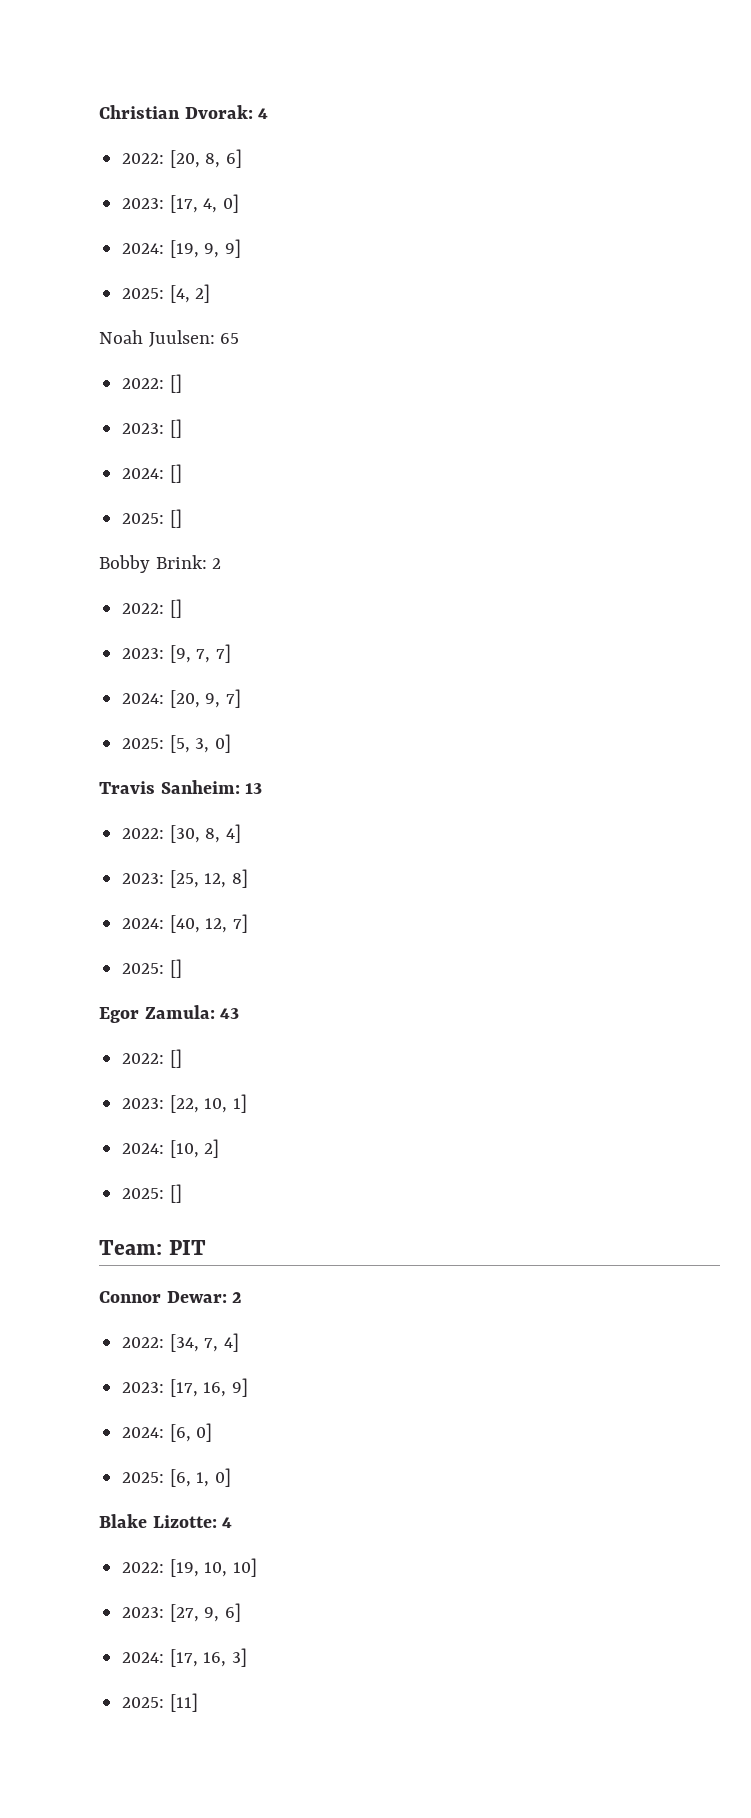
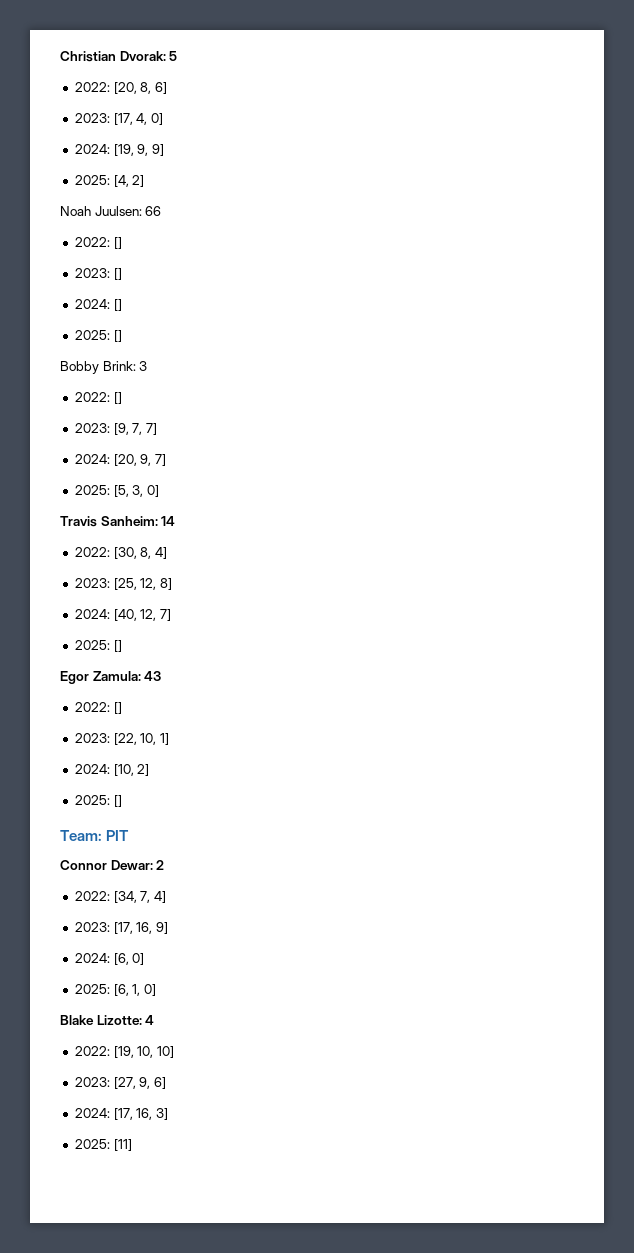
- Christian Dvorak: 4
+ Christian Dvorak: 5
- Noah Juulsen: 65
+ Noah Juulsen: 66
- Bobby Brink: 2
+ Bobby Brink: 3
- Travis Sanheim: 13
+ Travis Sanheim: 14

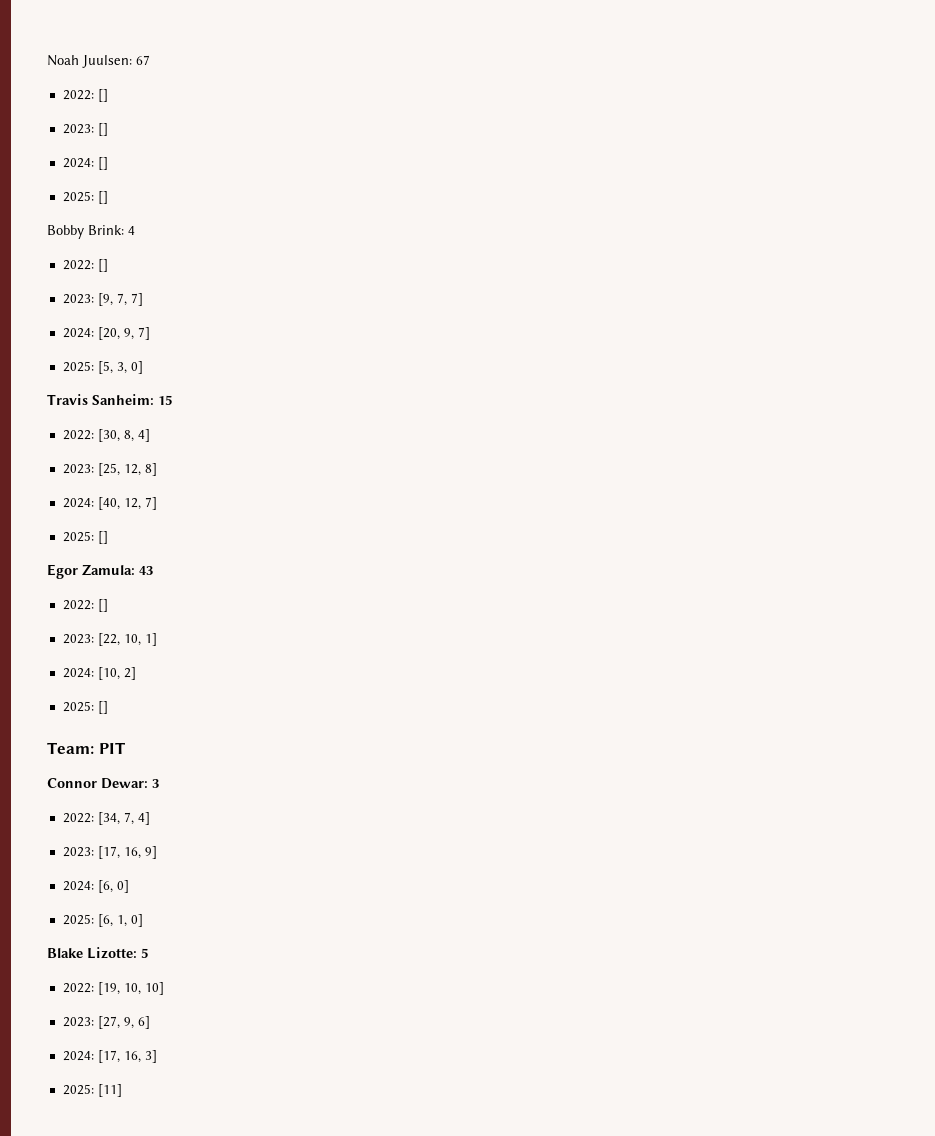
- Christian Dvorak: 5
- 2022: [20, 8, 6]
- 2023: [17, 4, 0]
- 2024: [19, 9, 9]
- 2025: [4, 2]
- Noah Juulsen: 66
+ Noah Juulsen: 67
- Bobby Brink: 3
+ Bobby Brink: 4
- Travis Sanheim: 14
+ Travis Sanheim: 15
- Connor Dewar: 2
+ Connor Dewar: 3
- Blake Lizotte: 4
+ Blake Lizotte: 5

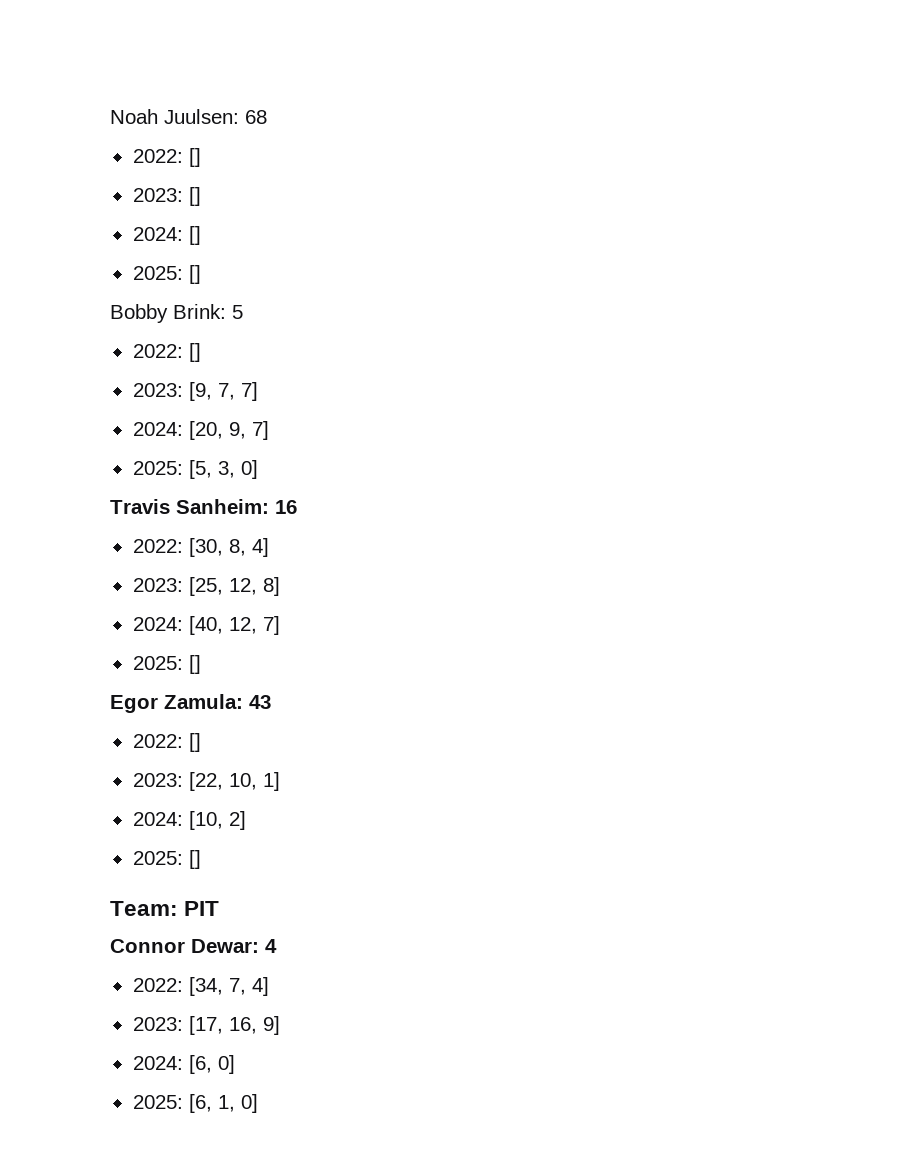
- Noah Juulsen: 67
+ Noah Juulsen: 68
- Bobby Brink: 4
+ Bobby Brink: 5
- Travis Sanheim: 15
+ Travis Sanheim: 16
- Connor Dewar: 3
+ Connor Dewar: 4
- Blake Lizotte: 5
- 2022: [19, 10, 10]
- 2023: [27, 9, 6]
- 2024: [17, 16, 3]
- 2025: [11]

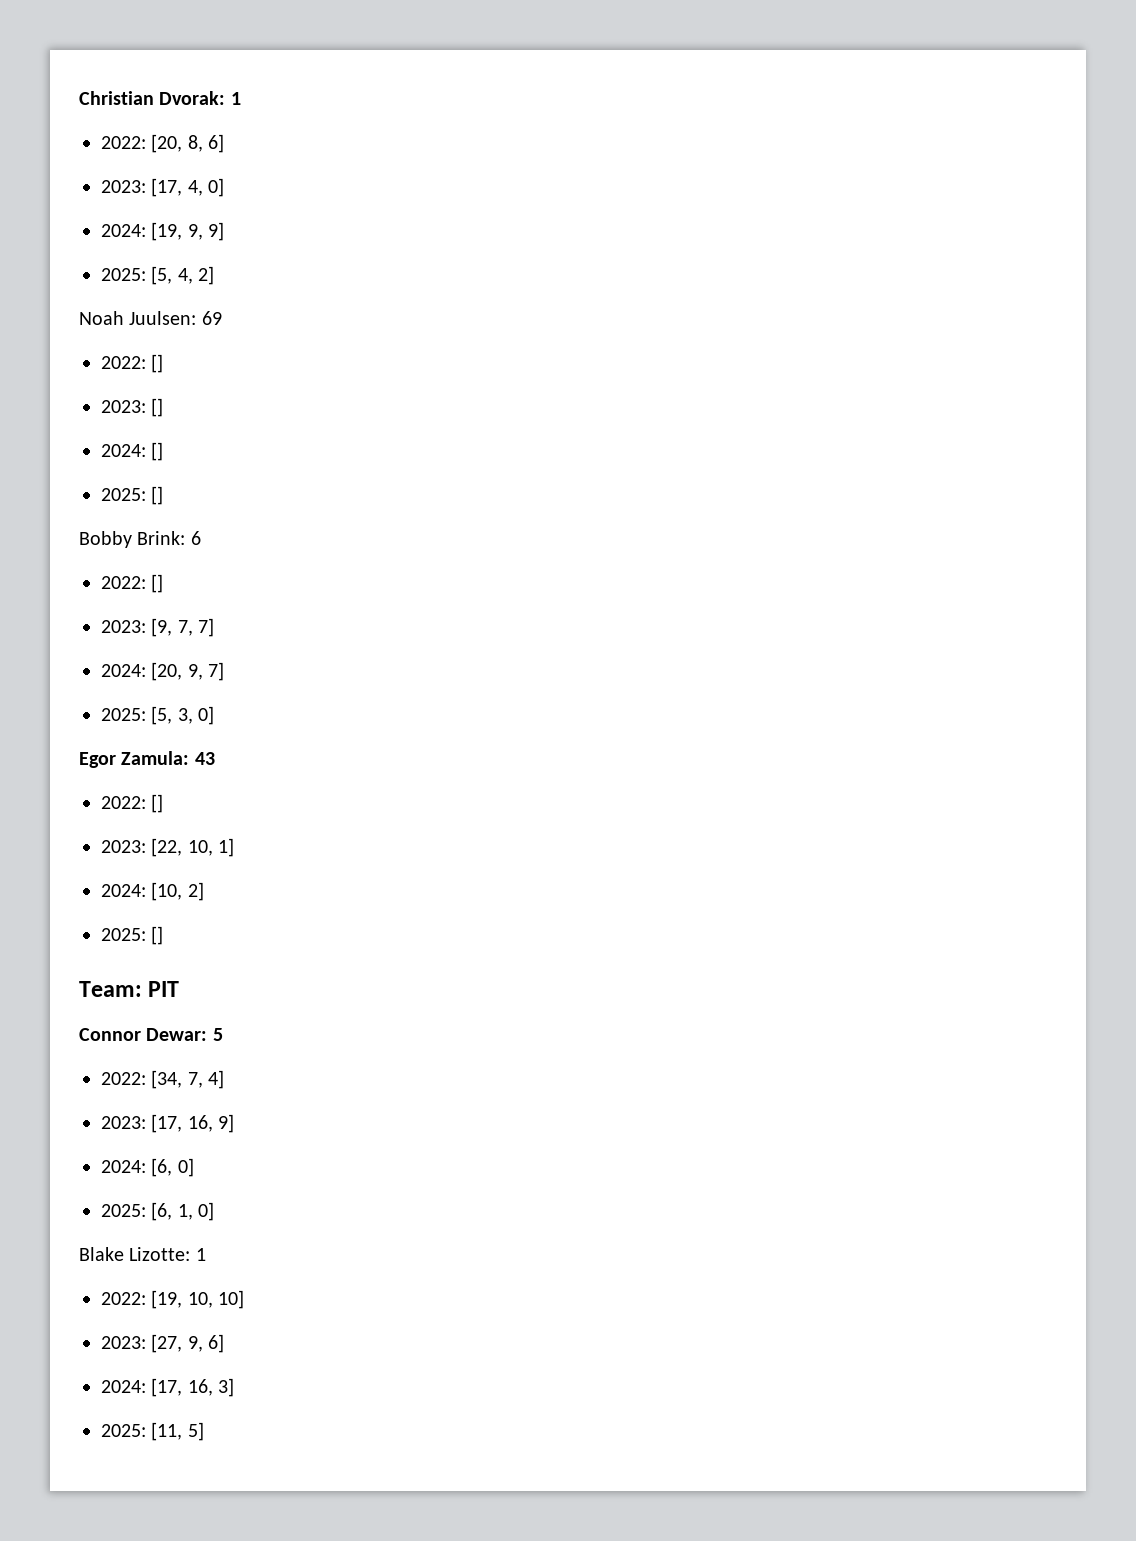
+ Christian Dvorak: 1
+ 2022: [20, 8, 6]
+ 2023: [17, 4, 0]
+ 2024: [19, 9, 9]
+ 2025: [5, 4, 2]
- Noah Juulsen: 68
+ Noah Juulsen: 69
- Bobby Brink: 5
+ Bobby Brink: 6
- Travis Sanheim: 16
- 2022: [30, 8, 4]
- 2023: [25, 12, 8]
- 2024: [40, 12, 7]
- 2025: []
- Connor Dewar: 4
+ Connor Dewar: 5
+ Blake Lizotte: 1
+ 2022: [19, 10, 10]
+ 2023: [27, 9, 6]
+ 2024: [17, 16, 3]
+ 2025: [11, 5]

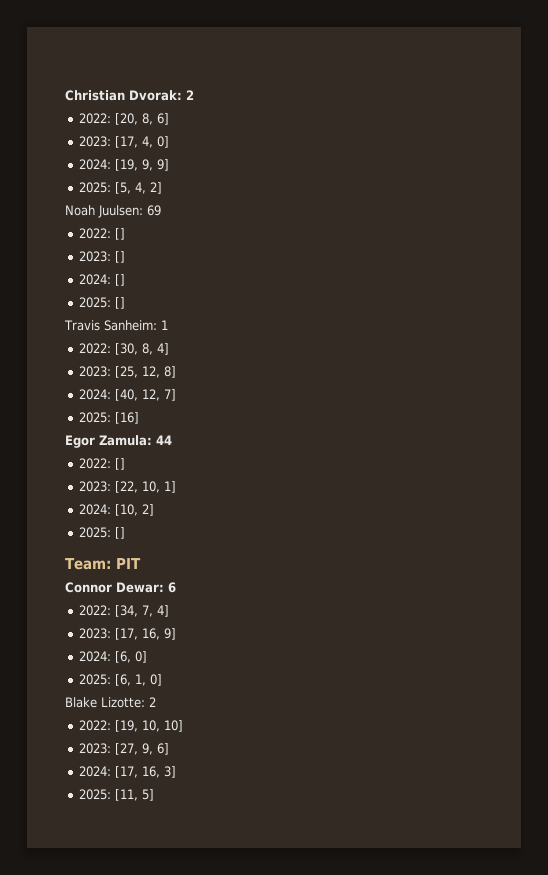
- Christian Dvorak: 1
+ Christian Dvorak: 2
- Bobby Brink: 6
- 2022: []
- 2023: [9, 7, 7]
- 2024: [20, 9, 7]
+ Travis Sanheim: 1
+ 2022: [30, 8, 4]
+ 2023: [25, 12, 8]
+ 2024: [40, 12, 7]
- 2025: [5, 3, 0]
+ 2025: [16]
- Egor Zamula: 43
+ Egor Zamula: 44
- Connor Dewar: 5
+ Connor Dewar: 6
- Blake Lizotte: 1
+ Blake Lizotte: 2

